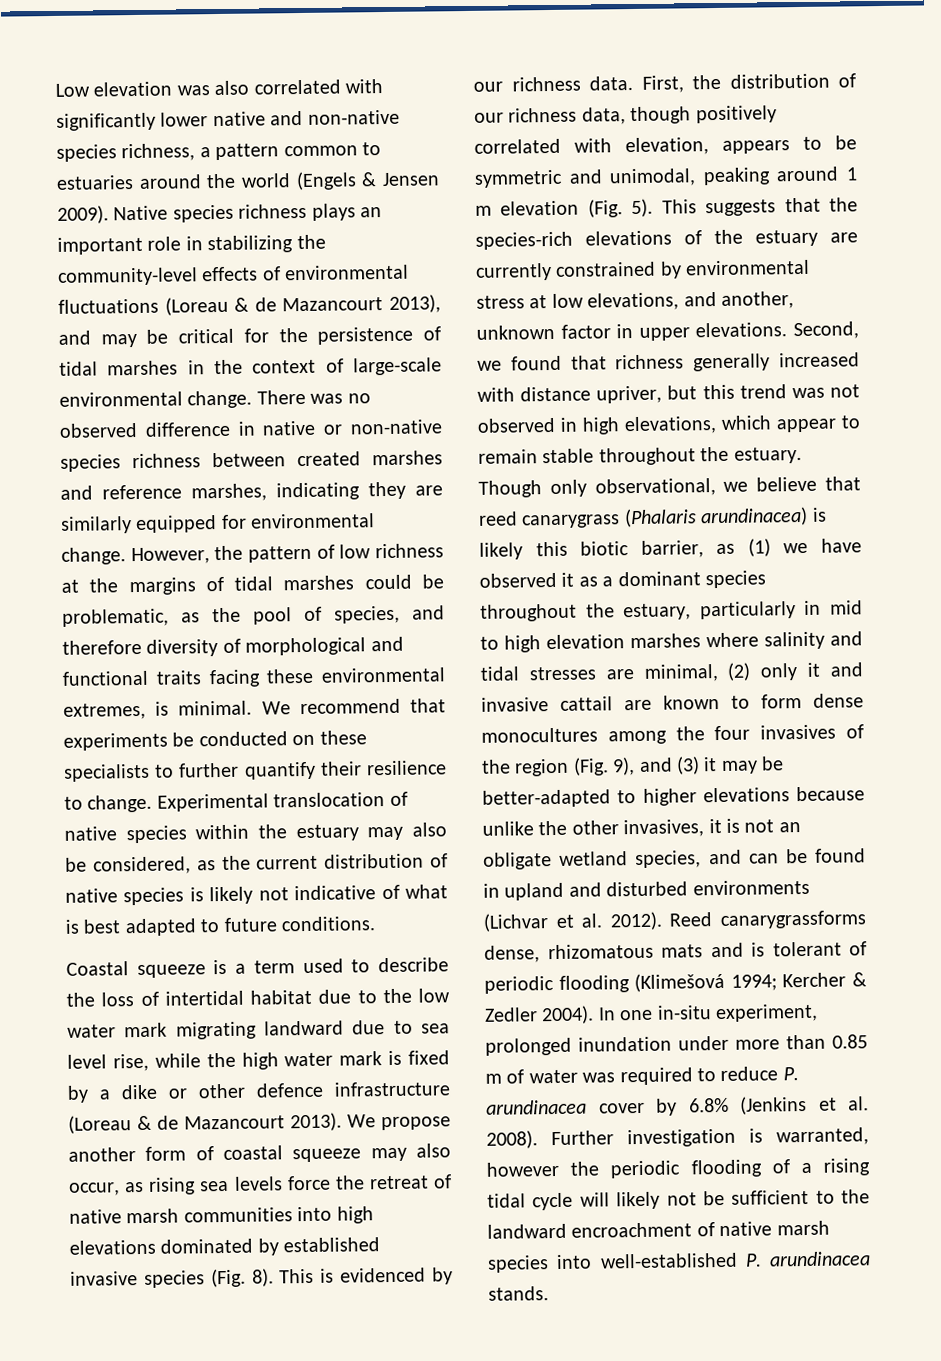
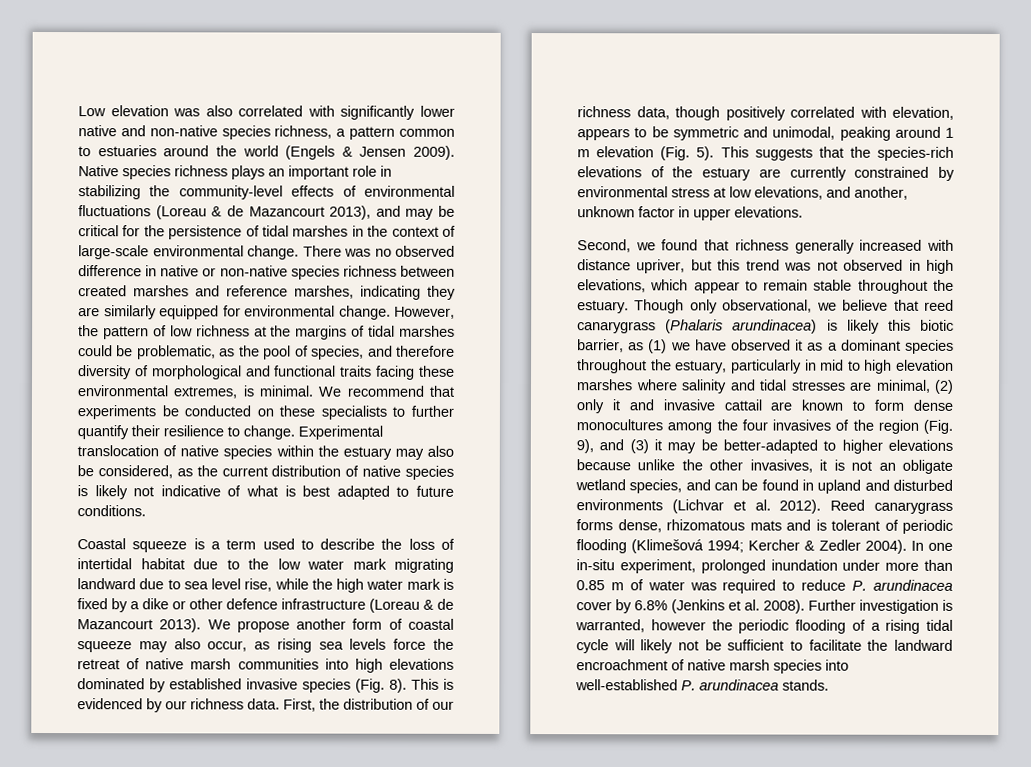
- This suggests that the species-rich elevations of the estuary are currently constrained by environmental stress at low elevations, and another, unknown factor in upper elevations. Second, we found that richness generally increased with distance upriver, but this trend was not observed in high elevations, which appear to remain stable throughout the estuary.
+ This suggests that the species-rich elevations of the estuary are currently constrained by environmental stress at low elevations, and another, unknown factor in upper elevations.
+ Second, we found that richness generally increased with distance upriver, but this trend was not observed in high elevations, which appear to remain stable throughout the estuary.
- Reed canarygrassforms dense, rhizomatous mats and is tolerant of periodic flooding (Klimešová 1994; Kercher & Zedler 2004).
+ Reed canarygrass forms dense, rhizomatous mats and is tolerant of periodic flooding (Klimešová 1994; Kercher & Zedler 2004).
- Further investigation is warranted, however the periodic flooding of a rising tidal cycle will likely not be sufficient to the landward encroachment of native marsh species into well-established P. arundinacea stands.
+ Further investigation is warranted, however the periodic flooding of a rising tidal cycle will likely not be sufficient to facilitate the landward encroachment of native marsh species into well-established P. arundinacea stands.

